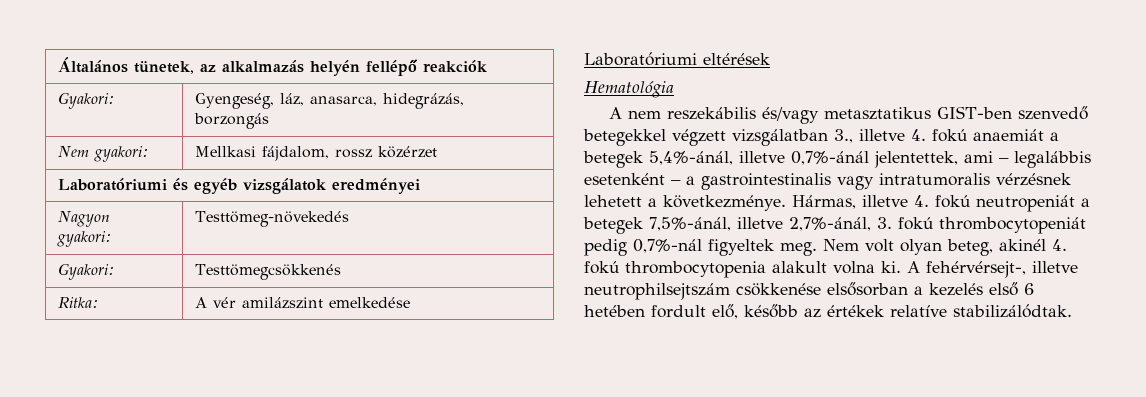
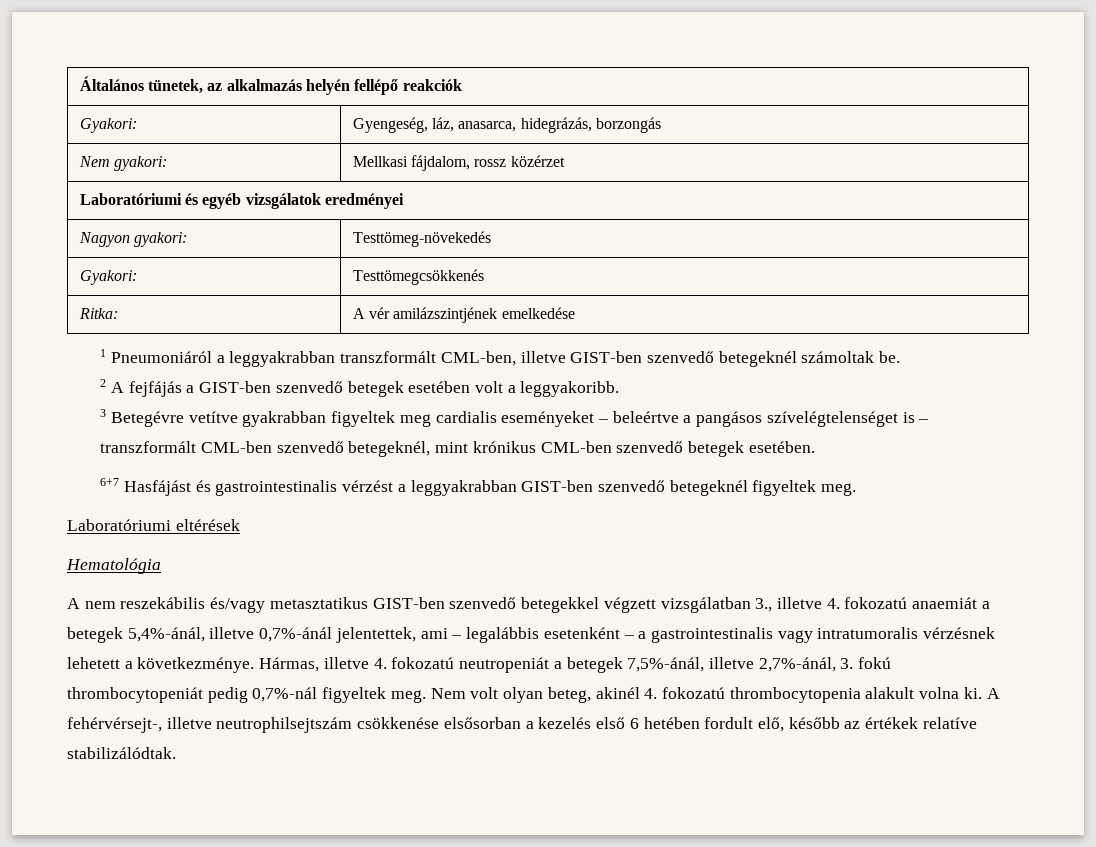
- Ritka: | A vér amilázszint emelkedése
+ Ritka: | A vér amilázszintjének emelkedése
+ 1 Pneumoniáról a leggyakrabban transzformált CML-ben, illetve GIST-ben szenvedő betegeknél számoltak be.
+ 2 A fejfájás a GIST-ben szenvedő betegek esetében volt a leggyakoribb.
+ 3 Betegévre vetítve gyakrabban figyeltek meg cardialis eseményeket – beleértve a pangásos szívelégtelenséget is – transzformált CML-ben szenvedő betegeknél, mint krónikus CML-ben szenvedő betegek esetében.
+ 6+7 Hasfájást és gastrointestinalis vérzést a leggyakrabban GIST-ben szenvedő betegeknél figyeltek meg.
- A nem reszekábilis és/vagy metasztatikus GIST-ben szenvedő betegekkel végzett vizsgálatban 3., illetve 4. fokú anaemiát a betegek 5,4%-ánál, illetve 0,7%-ánál jelentettek, ami – legalábbis esetenként – a gastrointestinalis vagy intratumoralis vérzésnek lehetett a következménye.
+ A nem reszekábilis és/vagy metasztatikus GIST-ben szenvedő betegekkel végzett vizsgálatban 3., illetve 4. fokozatú anaemiát a betegek 5,4%-ánál, illetve 0,7%-ánál jelentettek, ami – legalábbis esetenként – a gastrointestinalis vagy intratumoralis vérzésnek lehetett a következménye.
- Hármas, illetve 4. fokú neutropeniát a betegek 7,5%-ánál, illetve 2,7%-ánál, 3. fokú thrombocytopeniát pedig 0,7%-nál figyeltek meg.
+ Hármas, illetve 4. fokozatú neutropeniát a betegek 7,5%-ánál, illetve 2,7%-ánál, 3. fokú thrombocytopeniát pedig 0,7%-nál figyeltek meg.
- Nem volt olyan beteg, akinél 4. fokú thrombocytopenia alakult volna ki.
+ Nem volt olyan beteg, akinél 4. fokozatú thrombocytopenia alakult volna ki.

